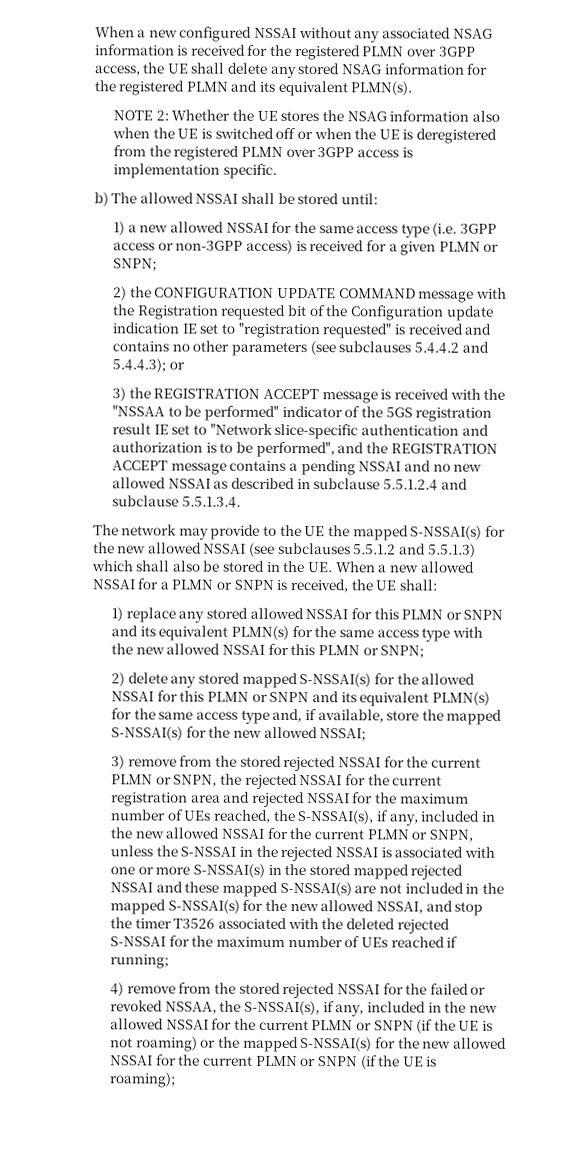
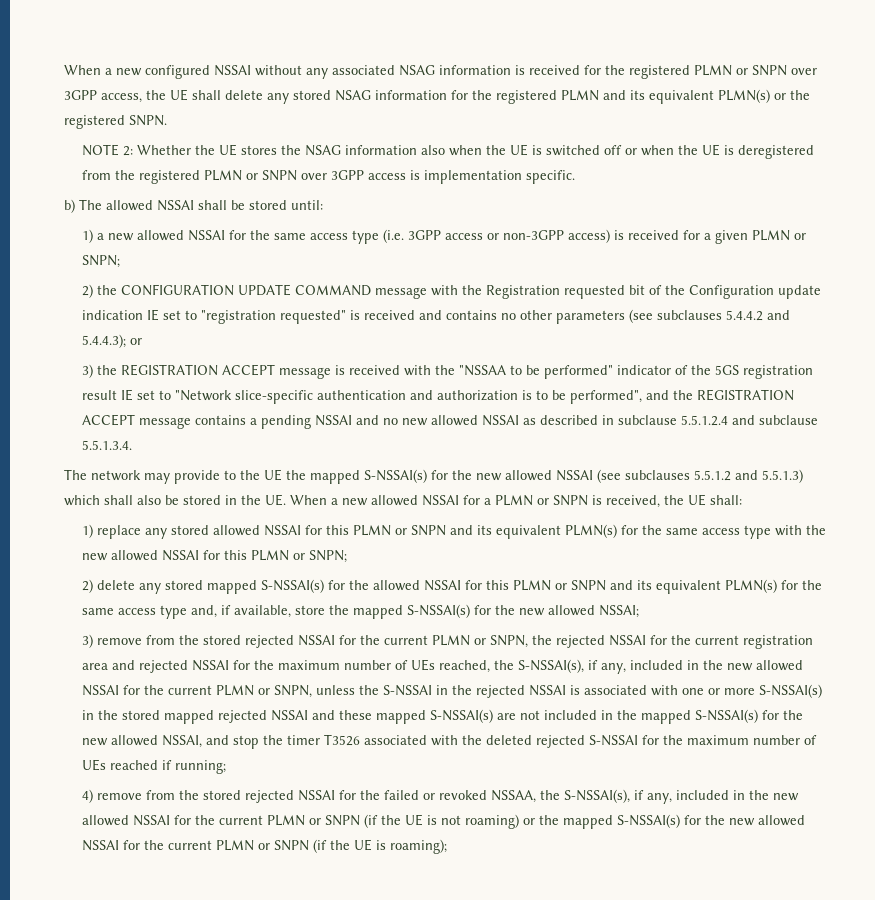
- When a new configured NSSAI without any associated NSAG information is received for the registered PLMN over 3GPP access, the UE shall delete any stored NSAG information for the registered PLMN and its equivalent PLMN(s).
+ When a new configured NSSAI without any associated NSAG information is received for the registered PLMN or SNPN over 3GPP access, the UE shall delete any stored NSAG information for the registered PLMN and its equivalent PLMN(s) or the registered SNPN.
- NOTE 2: Whether the UE stores the NSAG information also when the UE is switched off or when the UE is deregistered from the registered PLMN over 3GPP access is implementation specific.
+ NOTE 2: Whether the UE stores the NSAG information also when the UE is switched off or when the UE is deregistered from the registered PLMN or SNPN over 3GPP access is implementation specific.

